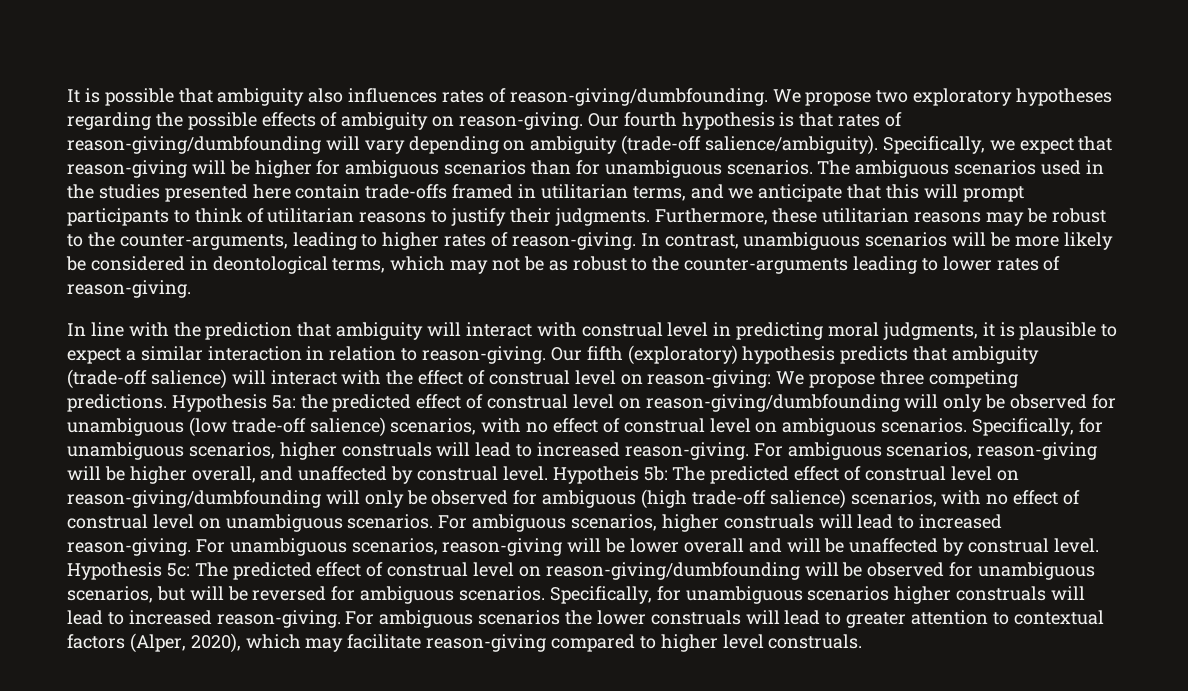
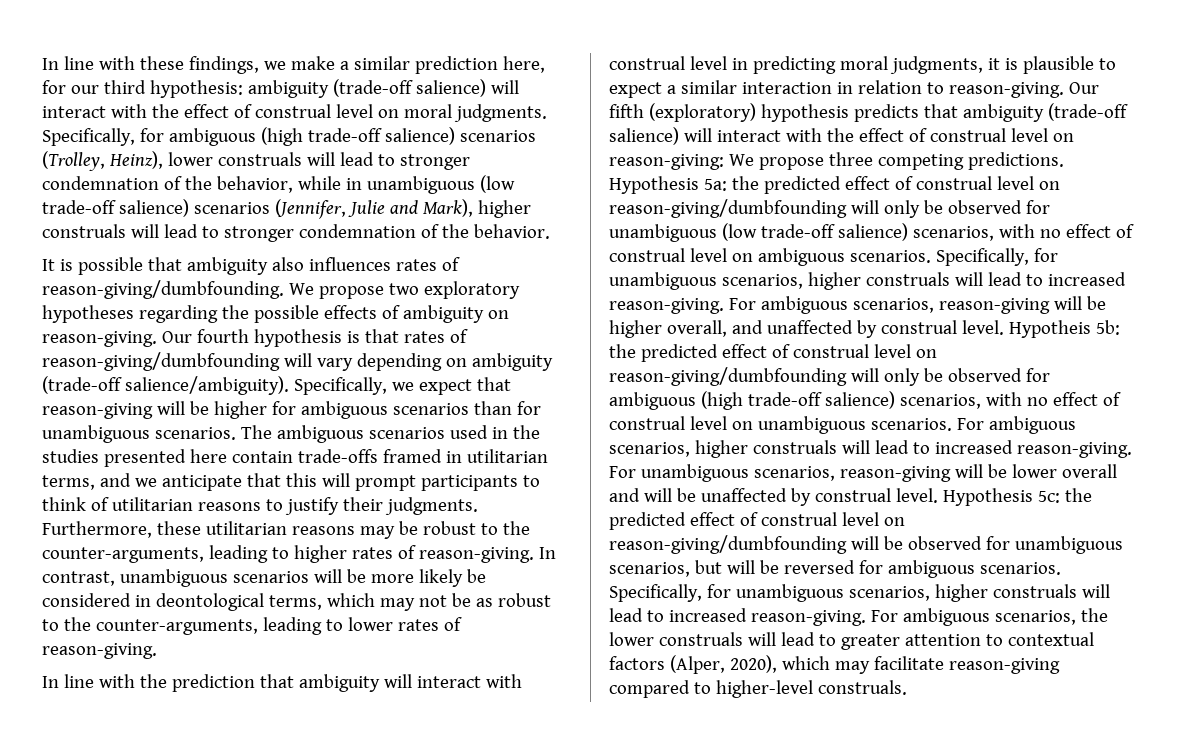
+ In line with these findings, we make a similar prediction here, for our third hypothesis: ambiguity (trade-off salience) will interact with the effect of construal level on moral judgments. Specifically, for ambiguous (high trade-off salience) scenarios (Trolley, Heinz), lower construals will lead to stronger condemnation of the behavior, while in unambiguous (low trade-off salience) scenarios (Jennifer, Julie and Mark), higher construals will lead to stronger condemnation of the behavior.
- In contrast, unambiguous scenarios will be more likely be considered in deontological terms, which may not be as robust to the counter-arguments leading to lower rates of reason-giving.
+ In contrast, unambiguous scenarios will be more likely be considered in deontological terms, which may not be as robust to the counter-arguments, leading to lower rates of reason-giving.
- Hypotheis 5b: The predicted effect of construal level on reason-giving/dumbfounding will only be observed for ambiguous (high trade-off salience) scenarios, with no effect of construal level on unambiguous scenarios.
+ Hypotheis 5b: the predicted effect of construal level on reason-giving/dumbfounding will only be observed for ambiguous (high trade-off salience) scenarios, with no effect of construal level on unambiguous scenarios.
- Hypothesis 5c: The predicted effect of construal level on reason-giving/dumbfounding will be observed for unambiguous scenarios, but will be reversed for ambiguous scenarios.
+ Hypothesis 5c: the predicted effect of construal level on reason-giving/dumbfounding will be observed for unambiguous scenarios, but will be reversed for ambiguous scenarios.
- Specifically, for unambiguous scenarios higher construals will lead to increased reason-giving. For ambiguous scenarios the lower construals will lead to greater attention to contextual factors (Alper, 2020), which may facilitate reason-giving compared to higher level construals.
+ Specifically, for unambiguous scenarios, higher construals will lead to increased reason-giving. For ambiguous scenarios, the lower construals will lead to greater attention to contextual factors (Alper, 2020), which may facilitate reason-giving compared to higher-level construals.

